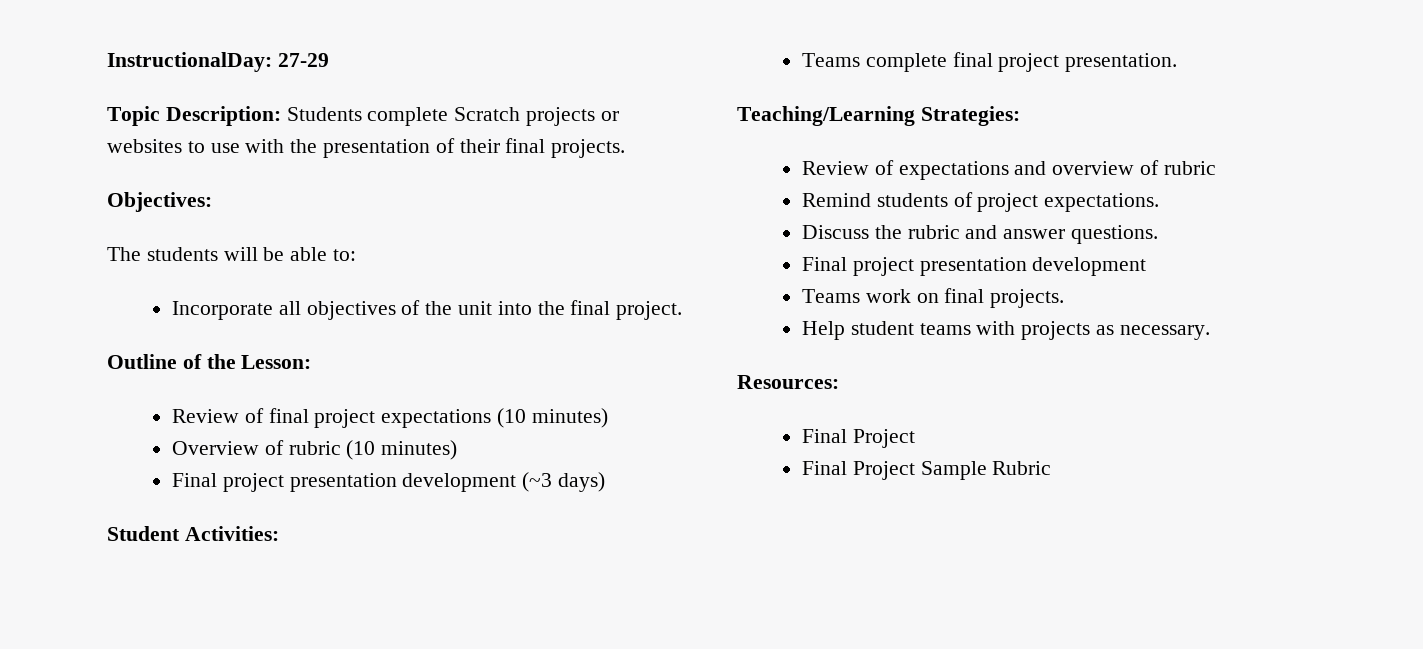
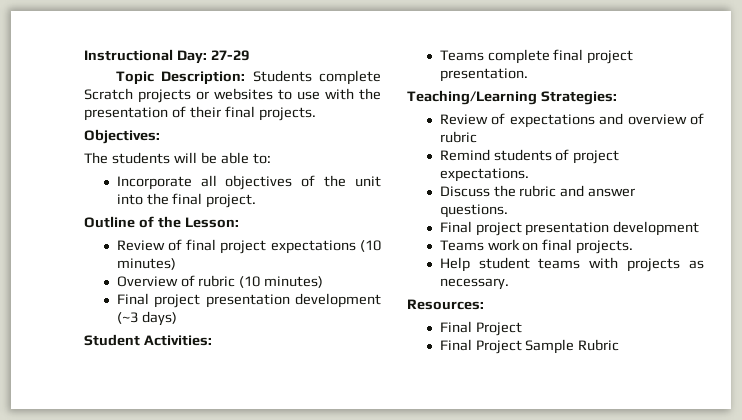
- InstructionalDay: 27-29
+ Instructional Day: 27-29

